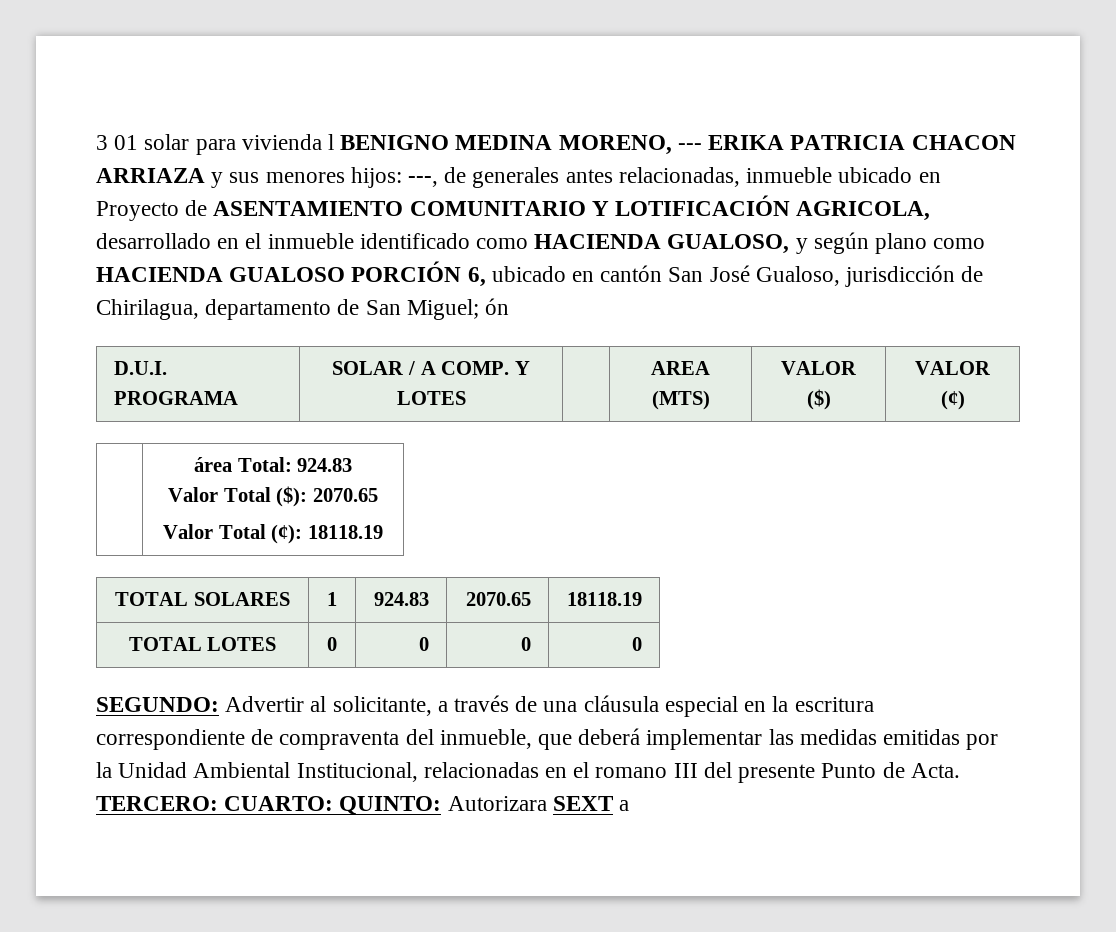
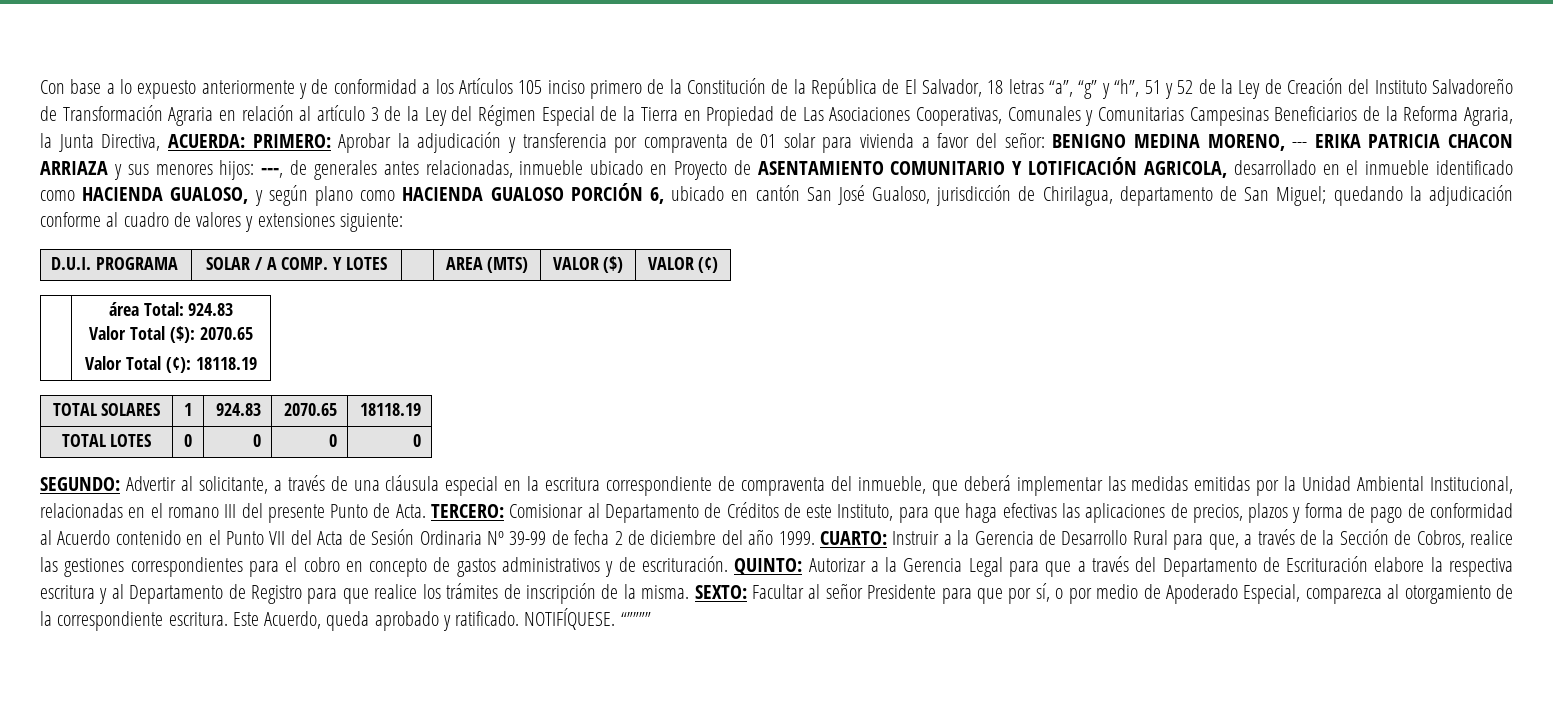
- 3 01 solar para vivienda l BENIGNO MEDINA MORENO, --- ERIKA PATRICIA CHACON ARRIAZA y sus menores hijos: ---, de generales antes relacionadas, inmueble ubicado en Proyecto de ASENTAMIENTO COMUNITARIO Y LOTIFICACIÓN AGRICOLA, desarrollado en el inmueble identificado como HACIENDA GUALOSO, y según plano como HACIENDA GUALOSO PORCIÓN 6, ubicado en cantón San José Gualoso, jurisdicción de Chirilagua, departamento de San Miguel; ón
+ Con base a lo expuesto anteriormente y de conformidad a los Artículos 105 inciso primero de la Constitución de la República de El Salvador, 18 letras “a”, “g” y “h”, 51 y 52 de la Ley de Creación del Instituto Salvadoreño de Transformación Agraria en relación al artículo 3 de la Ley del Régimen Especial de la Tierra en Propiedad de Las Asociaciones Cooperativas, Comunales y Comunitarias Campesinas Beneficiarios de la Reforma Agraria, la Junta Directiva, ACUERDA: PRIMERO: Aprobar la adjudicación y transferencia por compraventa de 01 solar para vivienda a favor del señor: BENIGNO MEDINA MORENO, --- ERIKA PATRICIA CHACON ARRIAZA y sus menores hijos: ---, de generales antes relacionadas, inmueble ubicado en Proyecto de ASENTAMIENTO COMUNITARIO Y LOTIFICACIÓN AGRICOLA, desarrollado en el inmueble identificado como HACIENDA GUALOSO, y según plano como HACIENDA GUALOSO PORCIÓN 6, ubicado en cantón San José Gualoso, jurisdicción de Chirilagua, departamento de San Miguel; quedando la adjudicación conforme al cuadro de valores y extensiones siguiente:
- TERCERO: CUARTO: QUINTO: Autorizara SEXT a
+ TERCERO: Comisionar al Departamento de Créditos de este Instituto, para que haga efectivas las aplicaciones de precios, plazos y forma de pago de conformidad al Acuerdo contenido en el Punto VII del Acta de Sesión Ordinaria Nº 39-99 de fecha 2 de diciembre del año 1999. CUARTO: Instruir a la Gerencia de Desarrollo Rural para que, a través de la Sección de Cobros, realice las gestiones correspondientes para el cobro en concepto de gastos administrativos y de escrituración. QUINTO: Autorizar a la Gerencia Legal para que a través del Departamento de Escrituración elabore la respectiva escritura y al Departamento de Registro para que realice los trámites de inscripción de la misma. SEXTO: Facultar al señor Presidente para que por sí, o por medio de Apoderado Especial, comparezca al otorgamiento de la correspondiente escritura. Este Acuerdo, queda aprobado y ratificado. NOTIFÍQUESE. “””””

